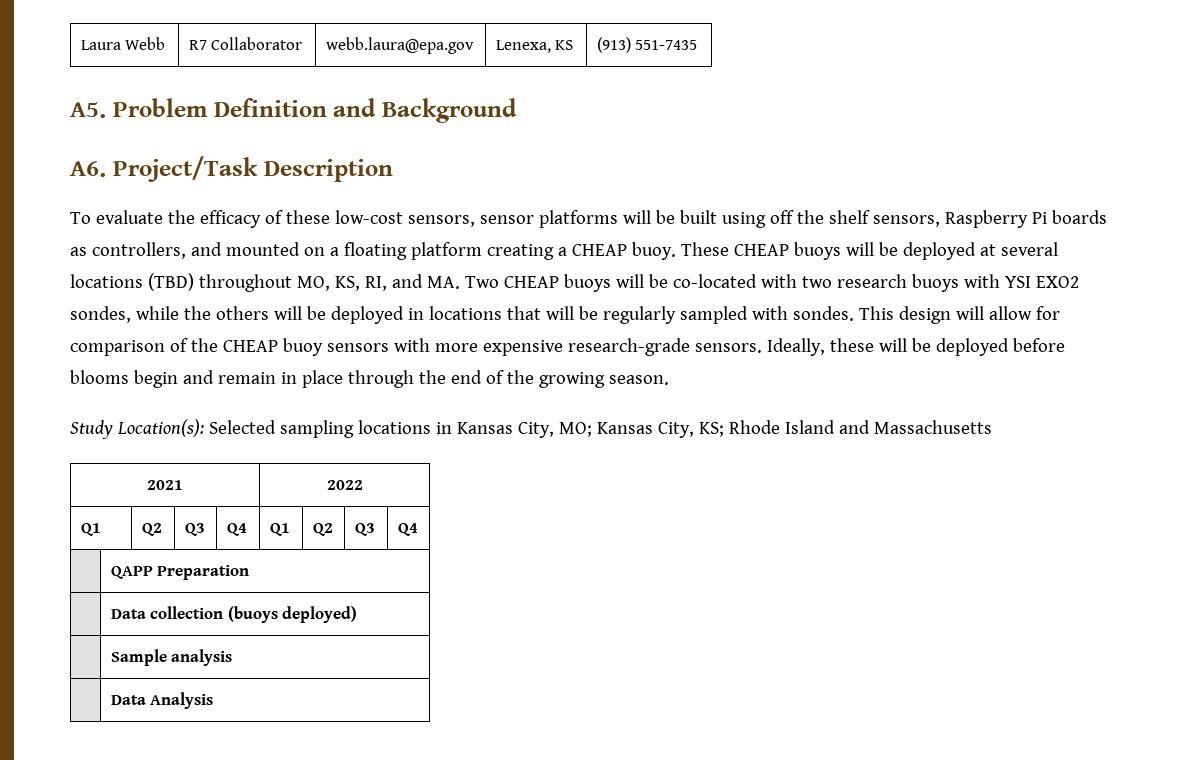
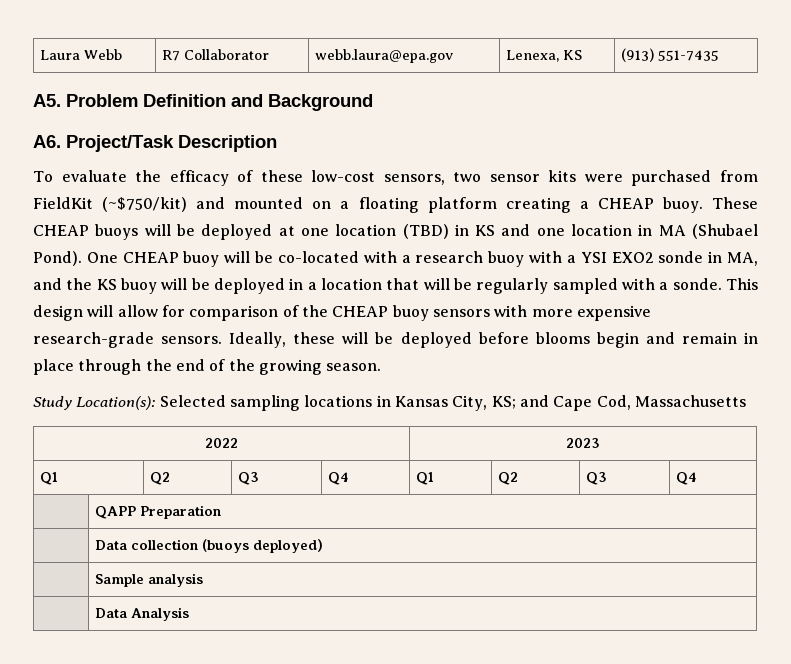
- To evaluate the efficacy of these low-cost sensors, sensor platforms will be built using off the shelf sensors, Raspberry Pi boards as controllers, and mounted on a floating platform creating a CHEAP buoy.
+ To evaluate the efficacy of these low-cost sensors, two sensor kits were purchased from FieldKit (~$750/kit) and mounted on a floating platform creating a CHEAP buoy.
- These CHEAP buoys will be deployed at several locations (TBD) throughout MO, KS, RI, and MA. Two CHEAP buoys will be co-located with two research buoys with YSI EXO2 sondes, while the others will be deployed in locations that will be regularly sampled with sondes.
+ These CHEAP buoys will be deployed at one location (TBD) in KS and one location in MA (Shubael Pond). One CHEAP buoy will be co-located with a research buoy with a YSI EXO2 sonde in MA, and the KS buoy will be deployed in a location that will be regularly sampled with a sonde.
- Study Location(s): Selected sampling locations in Kansas City, MO; Kansas City, KS; Rhode Island and Massachusetts
+ Study Location(s): Selected sampling locations in Kansas City, KS; and Cape Cod, Massachusetts
- 2021 | 2022
+ 2022 | 2023

